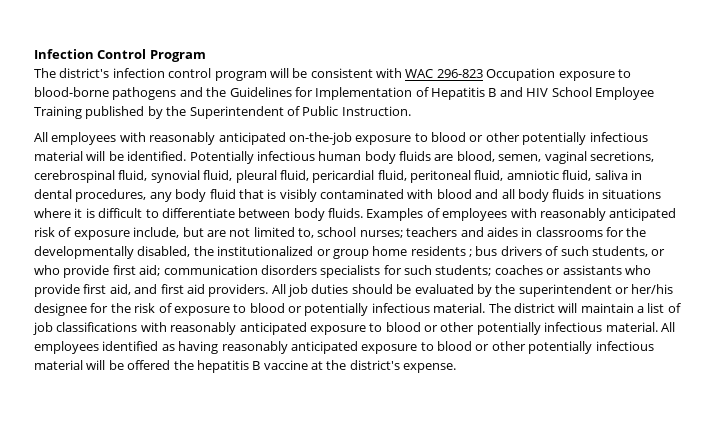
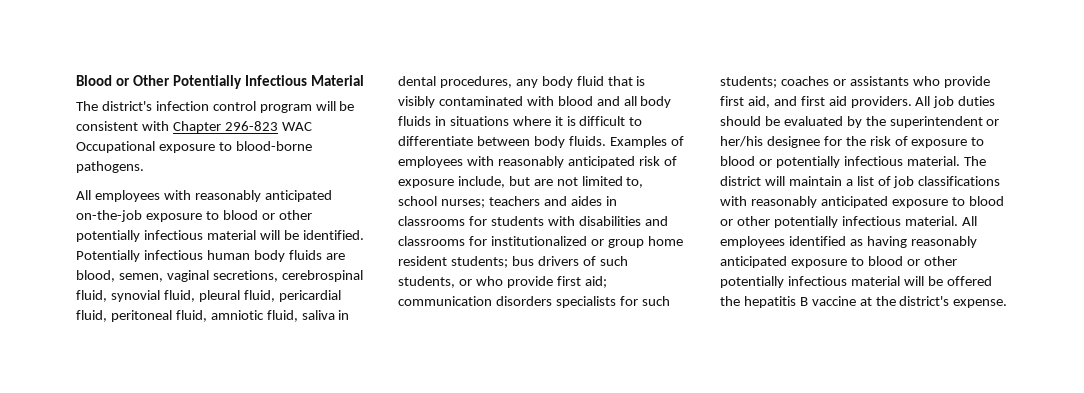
- Infection Control Program
+ Blood or Other Potentially Infectious Material
- The district's infection control program will be consistent with WAC 296-823 Occupation exposure to blood-borne pathogens and the Guidelines for Implementation of Hepatitis B and HIV School Employee Training published by the Superintendent of Public Instruction.
+ The district's infection control program will be consistent with Chapter 296-823 WAC Occupational exposure to blood-borne pathogens.
- Examples of employees with reasonably anticipated risk of exposure include, but are not limited to, school nurses; teachers and aides in classrooms for the developmentally disabled, the institutionalized or group home residents ; bus drivers of such students, or who provide first aid; communication disorders specialists for such students; coaches or assistants who provide first aid, and first aid providers.
+ Examples of employees with reasonably anticipated risk of exposure include, but are not limited to, school nurses; teachers and aides in classrooms for students with disabilities and classrooms for institutionalized or group home resident students; bus drivers of such students, or who provide first aid; communication disorders specialists for such students; coaches or assistants who provide first aid, and first aid providers.

